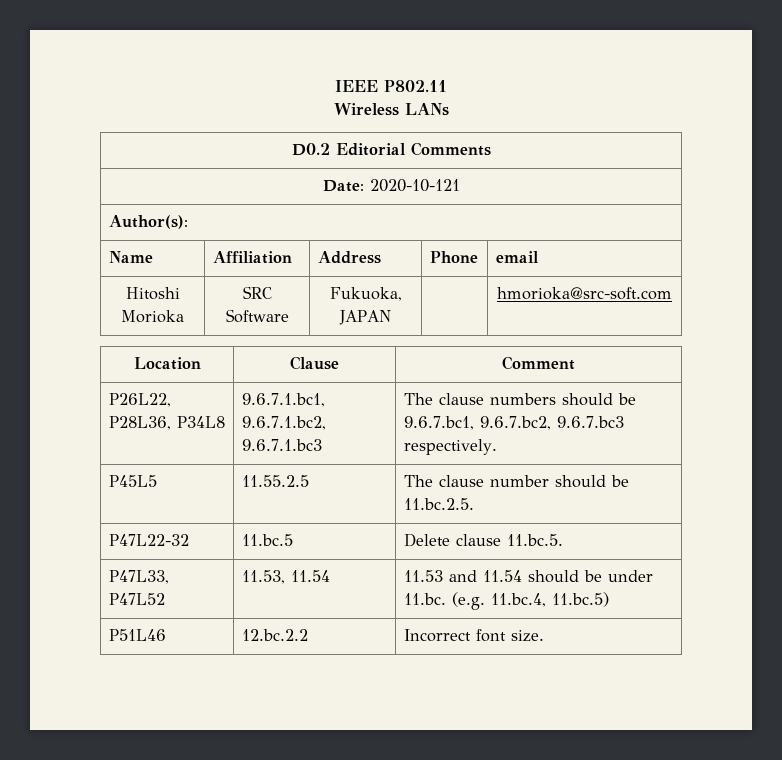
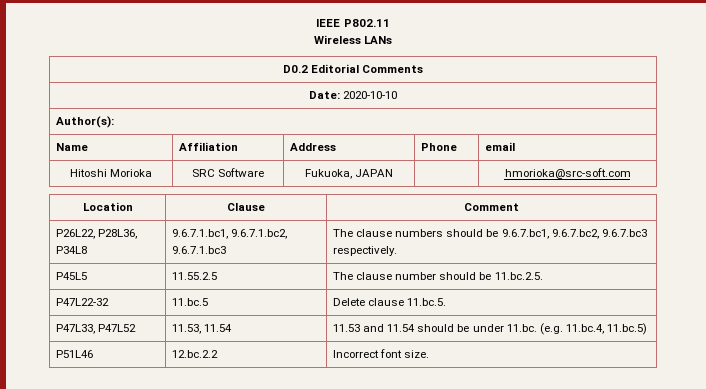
- Date: 2020-10-121
+ Date: 2020-10-10

